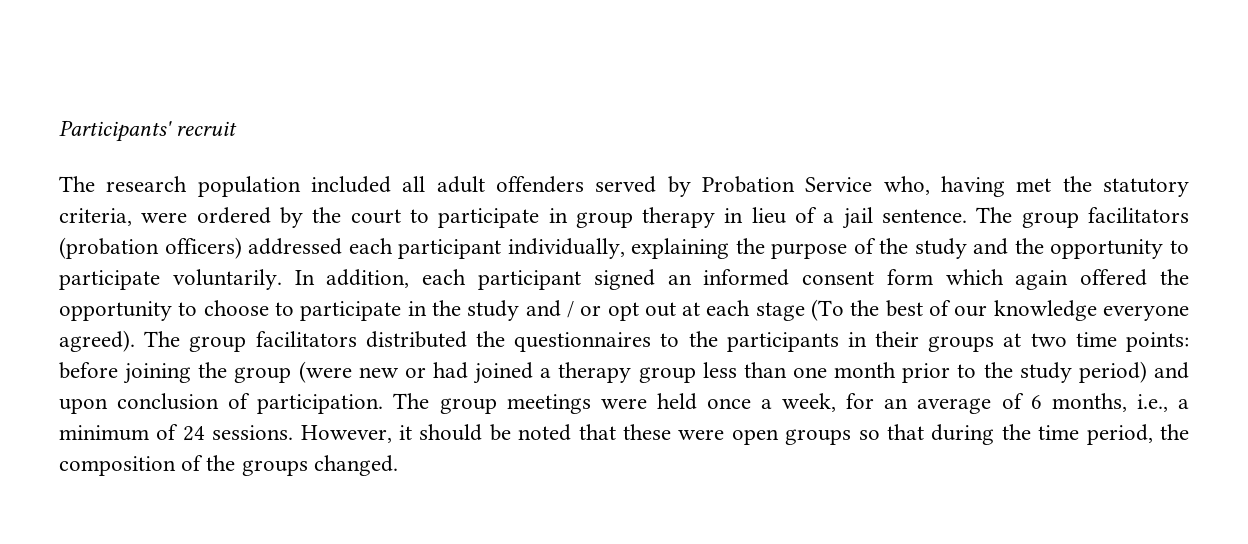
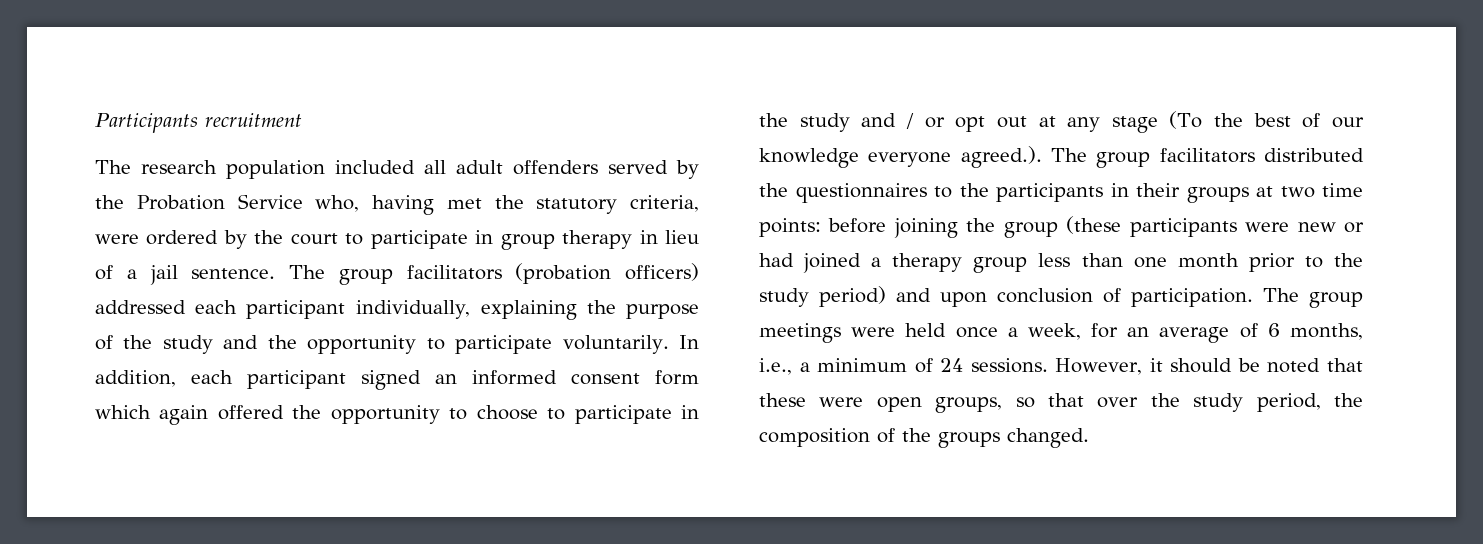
- Participants' recruit
+ Participants recruitment
- The research population included all adult offenders served by Probation Service who, having met the statutory criteria, were ordered by the court to participate in group therapy in lieu of a jail sentence.
+ The research population included all adult offenders served by the Probation Service who, having met the statutory criteria, were ordered by the court to participate in group therapy in lieu of a jail sentence.
- In addition, each participant signed an informed consent form which again offered the opportunity to choose to participate in the study and / or opt out at each stage (To the best of our knowledge everyone agreed). The group facilitators distributed the questionnaires to the participants in their groups at two time points:
+ In addition, each participant signed an informed consent form which again offered the opportunity to choose to participate in the study and / or opt out at any stage (To the best of our knowledge everyone agreed.). The group facilitators distributed the questionnaires to the participants in their groups at two time points:
- before joining the group (were new or had joined a therapy group less than one month prior to the study period) and upon conclusion of participation.
+ before joining the group (these participants were new or had joined a therapy group less than one month prior to the study period) and upon conclusion of participation.
- However, it should be noted that these were open groups so that during the time period, the composition of the groups changed.
+ However, it should be noted that these were open groups, so that over the study period, the composition of the groups changed.

